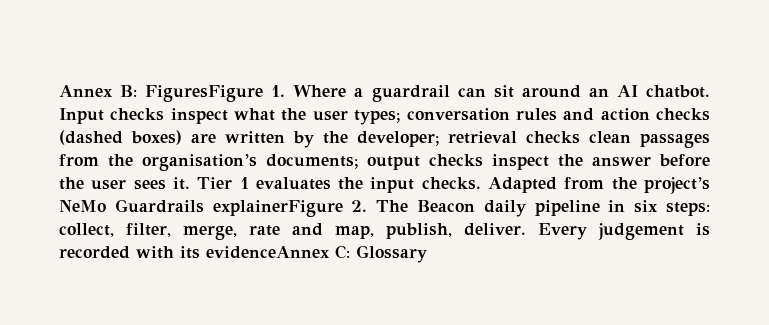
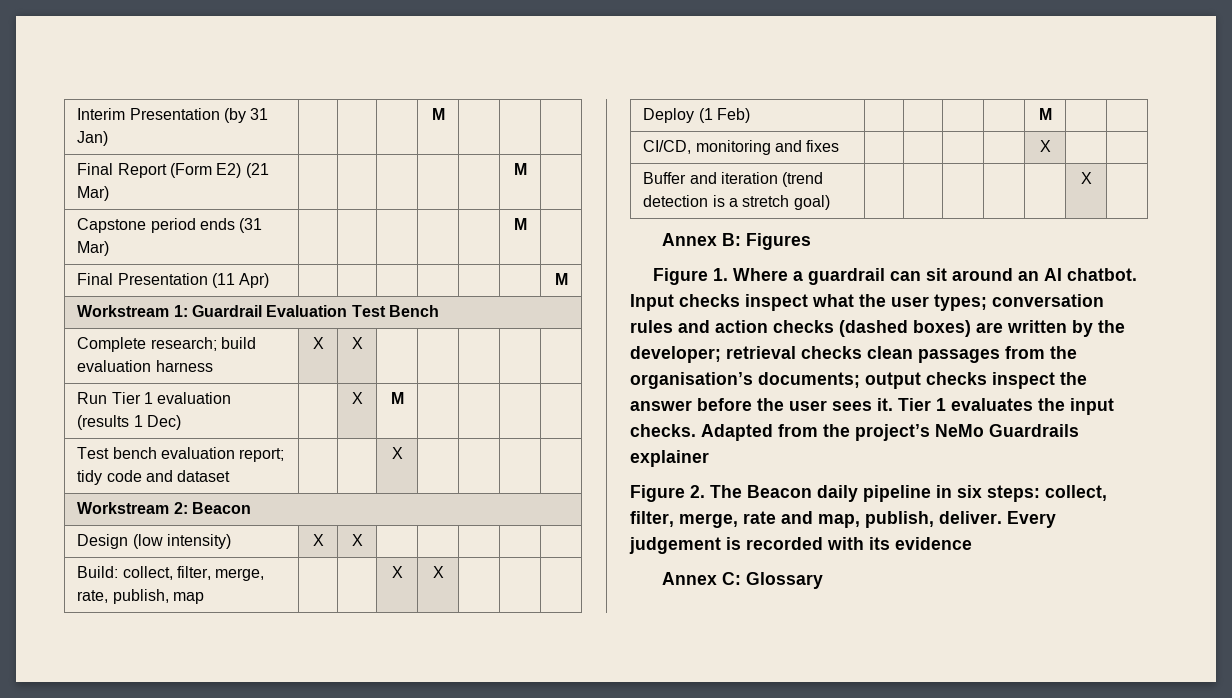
- Annex B: FiguresFigure 1. Where a guardrail can sit around an AI chatbot.
+ Interim Presentation (by 31 Jan) | | | | M | | |
+ Final Report (Form E2) (21 Mar) | | | | | | M |
+ Capstone period ends (31 Mar) | | | | | | M |
+ Final Presentation (11 Apr) | | | | | | | M
+ Workstream 1: Guardrail Evaluation Test Bench
+ Complete research; build evaluation harness | X | X | | | | |
+ Run Tier 1 evaluation (results 1 Dec) | | X | M | | | |
+ Test bench evaluation report; tidy code and dataset | | | X | | | |
+ Workstream 2: Beacon
+ Design (low intensity) | X | X | | | | |
+ Build: collect, filter, merge, rate, publish, map | | | X | X | | |
+ Deploy (1 Feb) | | | | | M | |
+ CI/CD, monitoring and fixes | | | | | X | |
+ Buffer and iteration (trend detection is a stretch goal) | | | | | | X |
+ Annex B: Figures
+ Figure 1. Where a guardrail can sit around an AI chatbot.
- Adapted from the project’s NeMo Guardrails explainerFigure 2. The Beacon daily pipeline in six steps: collect, filter, merge, rate and map, publish, deliver.
+ Adapted from the project’s NeMo Guardrails explainer
+ Figure 2. The Beacon daily pipeline in six steps: collect, filter, merge, rate and map, publish, deliver.
- Every judgement is recorded with its evidenceAnnex C: Glossary
+ Every judgement is recorded with its evidence
+ Annex C: Glossary

